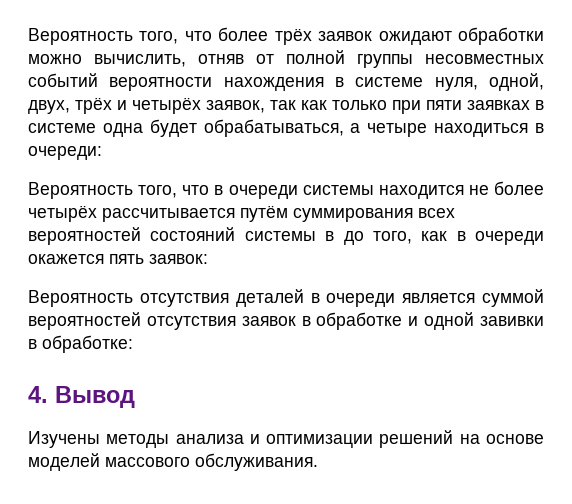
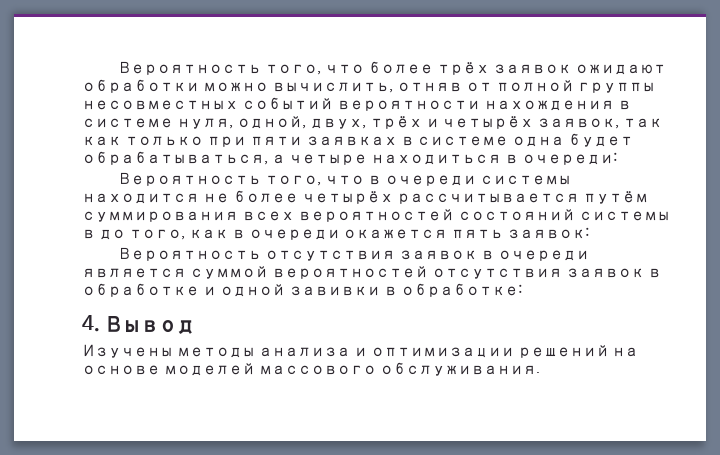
- Вероятность отсутствия деталей в очереди является суммой вероятностей отсутствия заявок в обработке и одной завивки в обработке:
+ Вероятность отсутствия заявок в очереди является суммой вероятностей отсутствия заявок в обработке и одной завивки в обработке:

